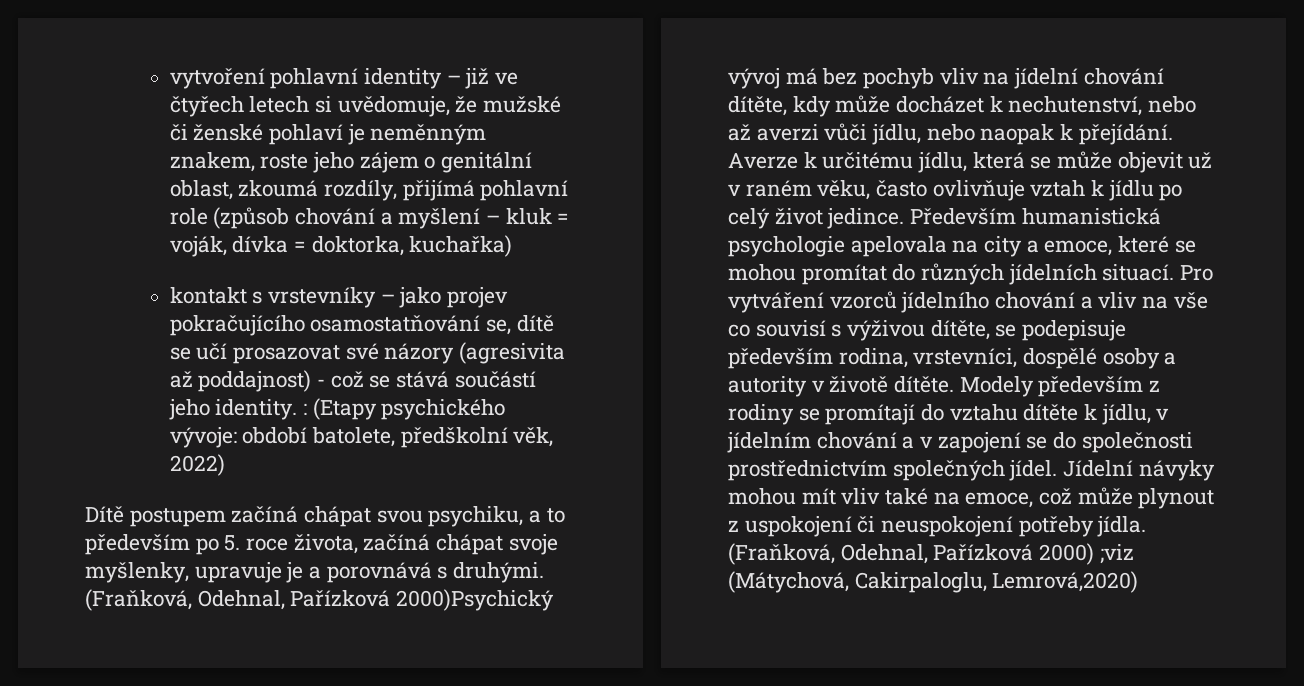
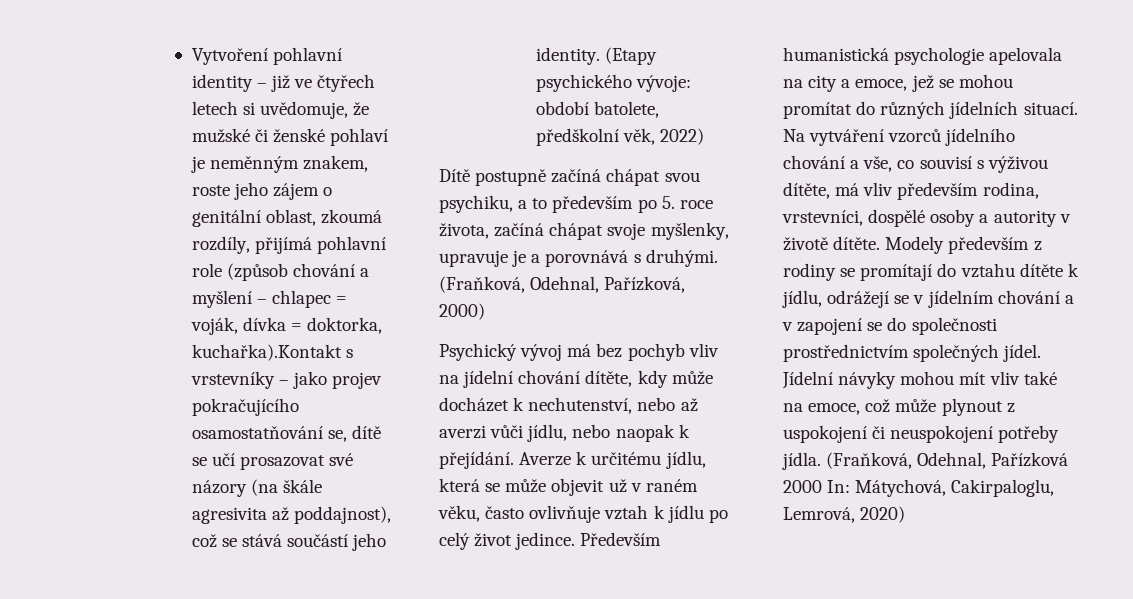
- vytvoření pohlavní identity – již ve čtyřech letech si uvědomuje, že mužské či ženské pohlaví je neměnným znakem, roste jeho zájem o genitální oblast, zkoumá rozdíly, přijímá pohlavní role (způsob chování a myšlení – kluk = voják, dívka = doktorka, kuchařka)
- kontakt s vrstevníky – jako projev pokračujícího osamostatňování se, dítě se učí prosazovat své názory (agresivita až poddajnost) - což se stává součástí jeho identity. :
+ Vytvoření pohlavní identity – již ve čtyřech letech si uvědomuje, že mužské či ženské pohlaví je neměnným znakem, roste jeho zájem o genitální oblast, zkoumá rozdíly, přijímá pohlavní role (způsob chování a myšlení – chlapec = voják, dívka = doktorka, kuchařka).Kontakt s vrstevníky – jako projev pokračujícího osamostatňování se, dítě se učí prosazovat své názory (na škále agresivita až poddajnost), což se stává součástí jeho identity.
- Dítě postupem začíná chápat svou psychiku, a to především po 5. roce života, začíná chápat svoje myšlenky, upravuje je a porovnává s druhými.
+ Dítě postupně začíná chápat svou psychiku, a to především po 5. roce života, začíná chápat svoje myšlenky, upravuje je a porovnává s druhými.
- (Fraňková, Odehnal, Pařízková 2000)Psychický vývoj má bez pochyb vliv na jídelní chování dítěte, kdy může docházet k nechutenství, nebo až averzi vůči jídlu, nebo naopak k přejídání.
+ (Fraňková, Odehnal, Pařízková, 2000)
+ Psychický vývoj má bez pochyb vliv na jídelní chování dítěte, kdy může docházet k nechutenství, nebo až averzi vůči jídlu, nebo naopak k přejídání.
- Především humanistická psychologie apelovala na city a emoce, které se mohou promítat do různých jídelních situací.
+ Především humanistická psychologie apelovala na city a emoce, jež se mohou promítat do různých jídelních situací.
- Pro vytváření vzorců jídelního chování a vliv na vše co souvisí s výživou dítěte, se podepisuje především rodina, vrstevníci, dospělé osoby a autority v životě dítěte.
+ Na vytváření vzorců jídelního chování a vše, co souvisí s výživou dítěte, má vliv především rodina, vrstevníci, dospělé osoby a autority v životě dítěte.
- Modely především z rodiny se promítají do vztahu dítěte k jídlu, v jídelním chování a v zapojení se do společnosti prostřednictvím společných jídel.
+ Modely především z rodiny se promítají do vztahu dítěte k jídlu, odrážejí se v jídelním chování a v zapojení se do společnosti prostřednictvím společných jídel.
- (Fraňková, Odehnal, Pařízková 2000) ;viz (Mátychová, Cakirpaloglu, Lemrová,2020)
+ (Fraňková, Odehnal, Pařízková 2000 In: Mátychová, Cakirpaloglu, Lemrová, 2020)

